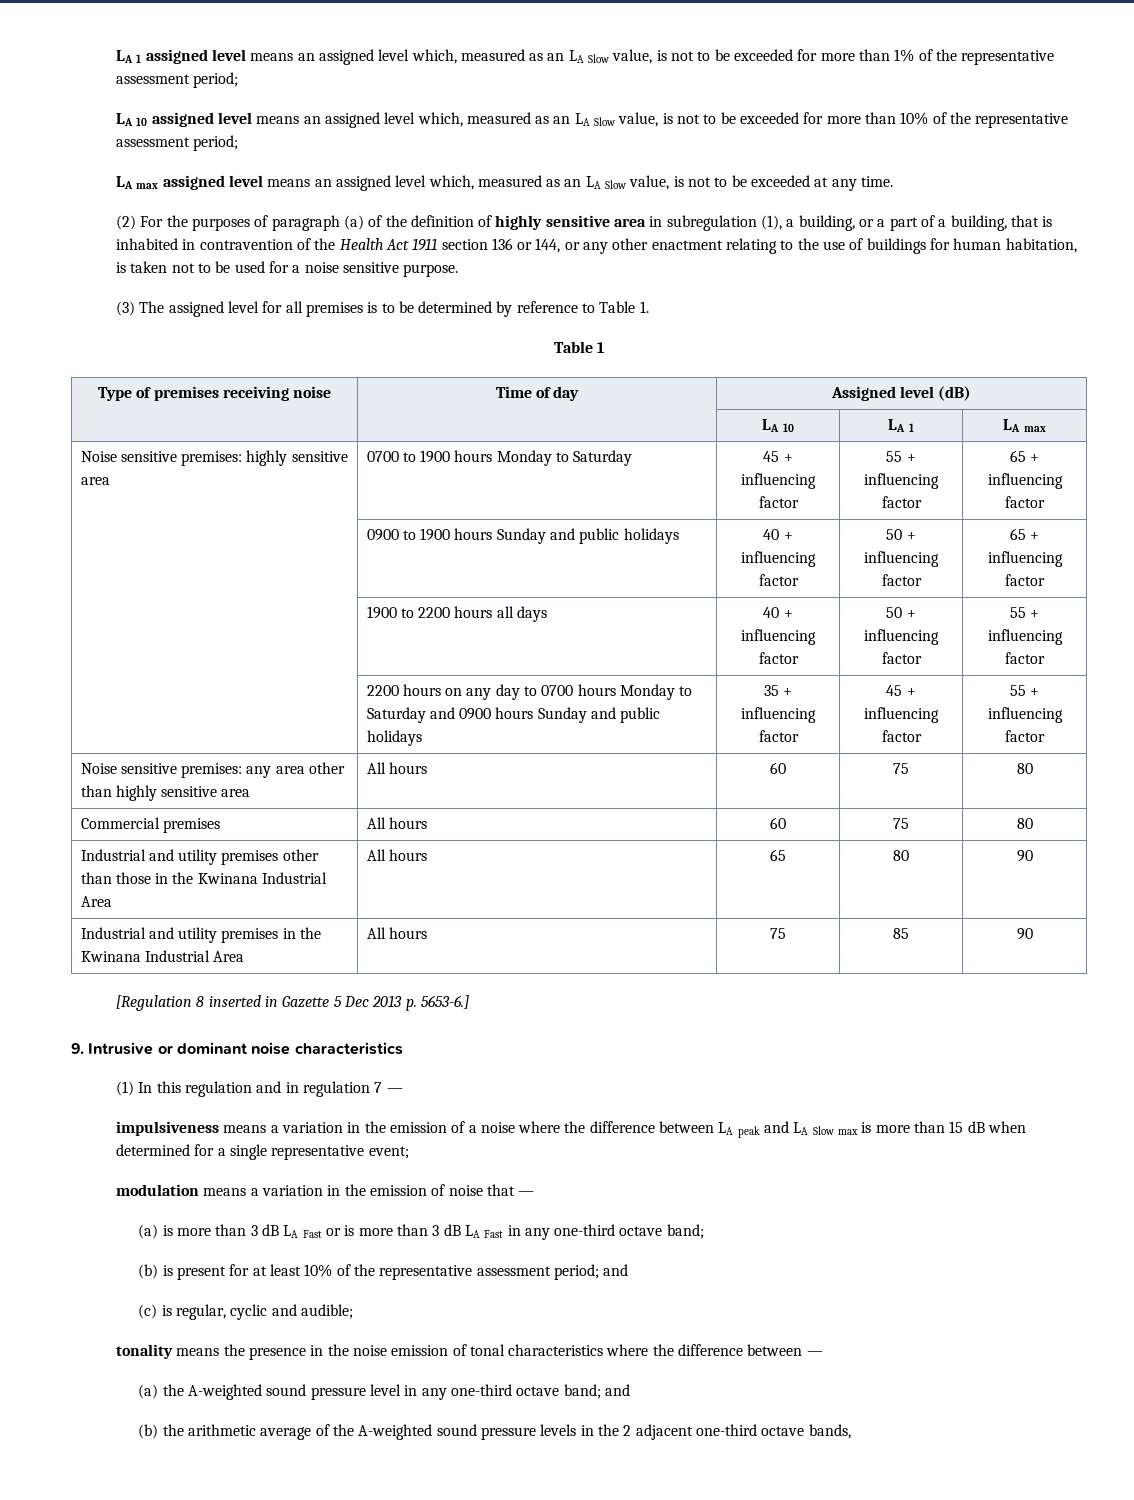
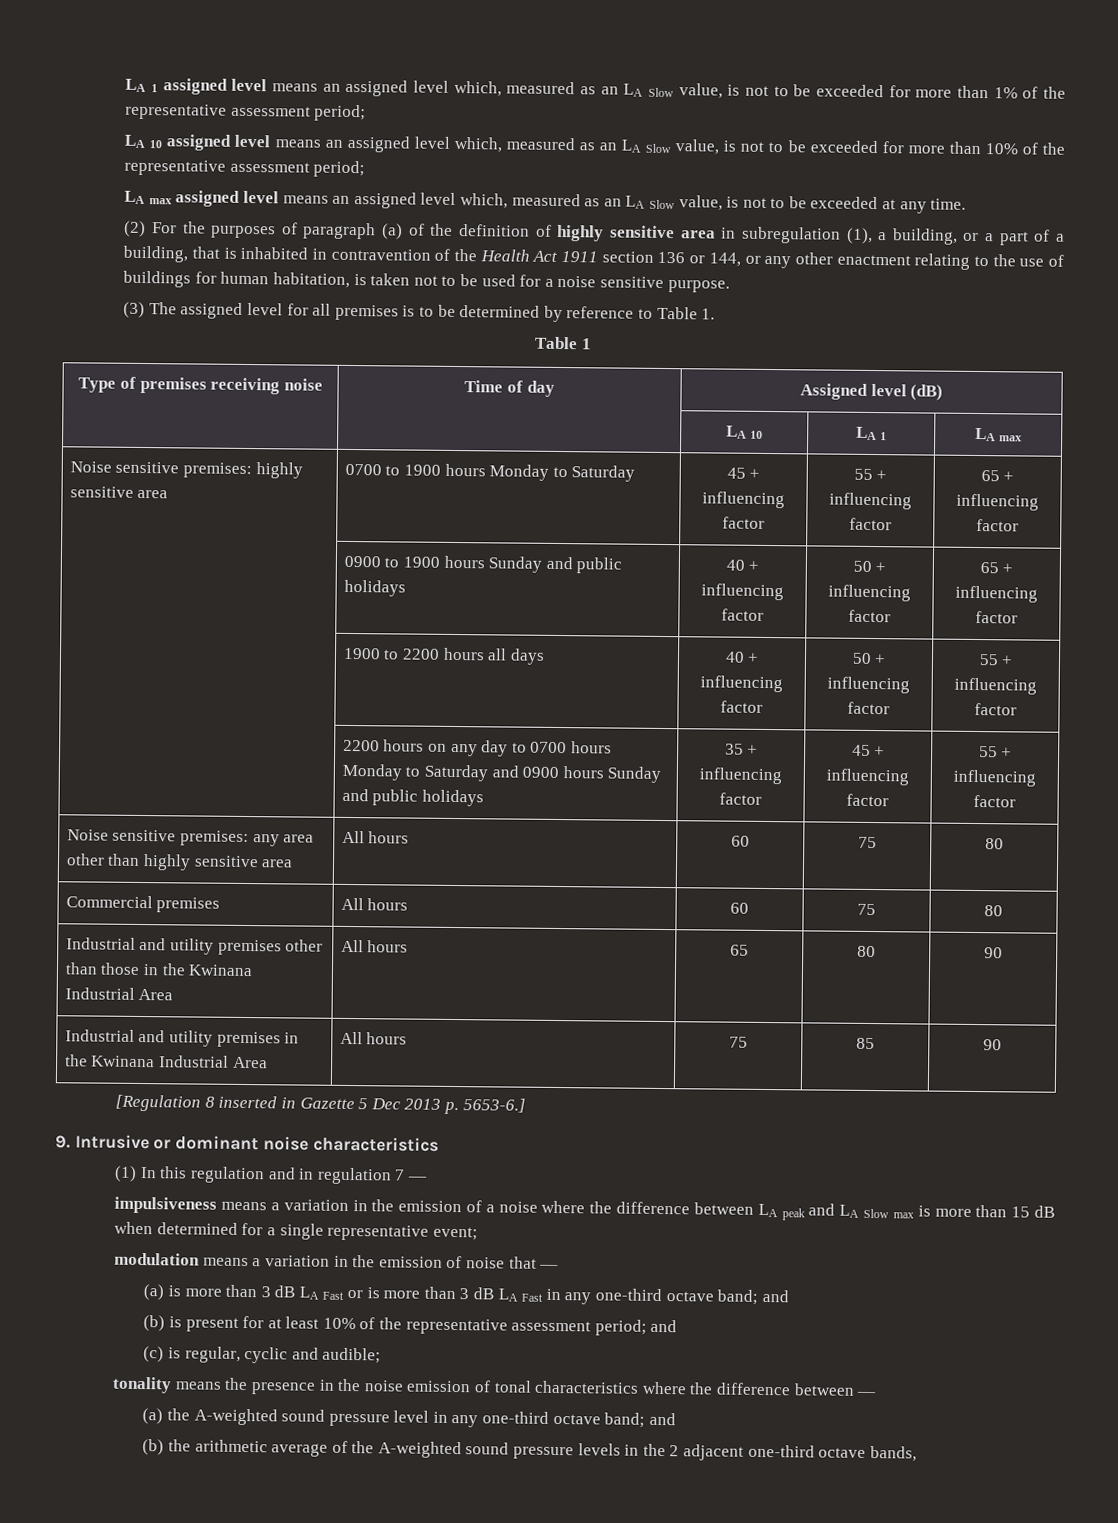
- (a) is more than 3 dB LA Fast or is more than 3 dB LA Fast in any one-third octave band;
+ (a) is more than 3 dB LA Fast or is more than 3 dB LA Fast in any one-third octave band; and

